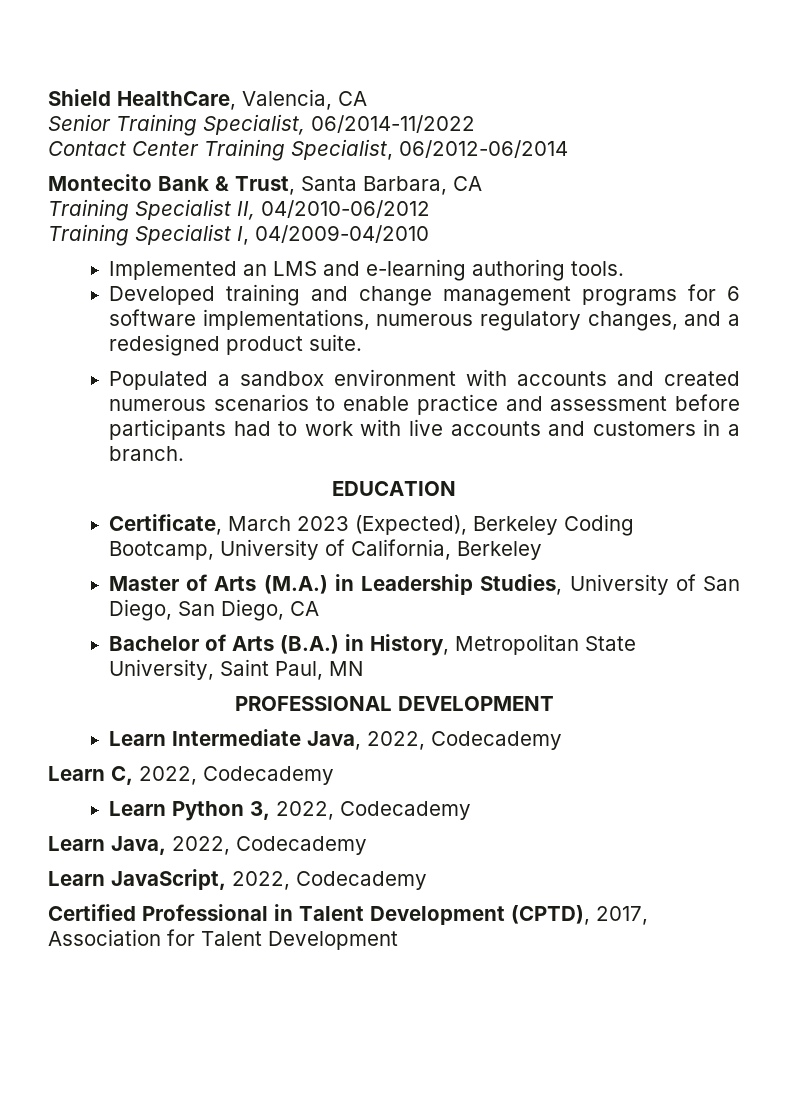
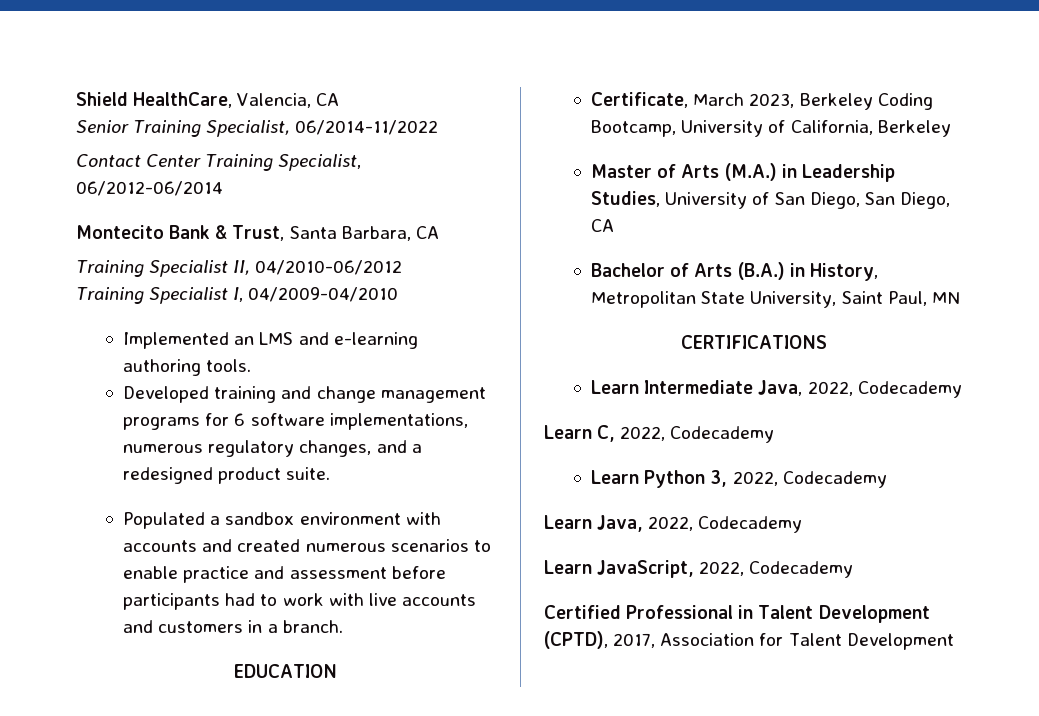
- Certificate, March 2023 (Expected), Berkeley Coding Bootcamp, University of California, Berkeley
+ Certificate, March 2023, Berkeley Coding Bootcamp, University of California, Berkeley
- PROFESSIONAL DEVELOPMENT
+ CERTIFICATIONS

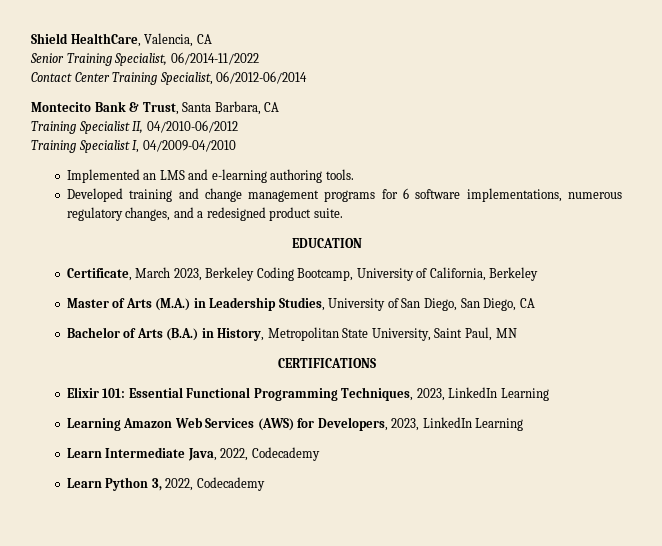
- Populated a sandbox environment with accounts and created numerous scenarios to enable practice and assessment before participants had to work with live accounts and customers in a branch.
+ Elixir 101: Essential Functional Programming Techniques, 2023, LinkedIn Learning
+ Learning Amazon Web Services (AWS) for Developers, 2023, LinkedIn Learning
- Learn C, 2022, Codecademy
- Learn Java, 2022, Codecademy
- Learn JavaScript, 2022, Codecademy
- Certified Professional in Talent Development (CPTD), 2017, Association for Talent Development

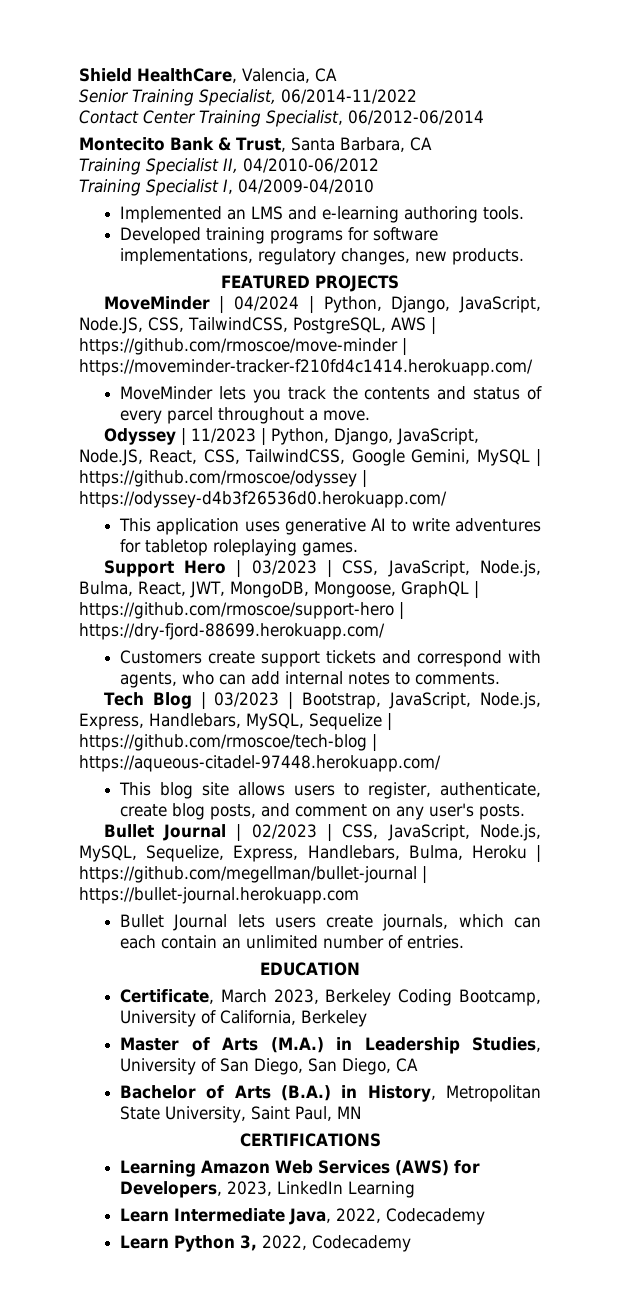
- Developed training and change management programs for 6 software implementations, numerous regulatory changes, and a redesigned product suite.
+ Developed training programs for software implementations, regulatory changes, new products.
+ FEATURED PROJECTS
+ MoveMinder | 04/2024 | Python, Django, JavaScript, Node.JS, CSS, TailwindCSS, PostgreSQL, AWS | https://github.com/rmoscoe/move-minder | https://moveminder-tracker-f210fd4c1414.herokuapp.com/
+ MoveMinder lets you track the contents and status of every parcel throughout a move.
+ Odyssey | 11/2023 | Python, Django, JavaScript, Node.JS, React, CSS, TailwindCSS, Google Gemini, MySQL | https://github.com/rmoscoe/odyssey | https://odyssey-d4b3f26536d0.herokuapp.com/
+ This application uses generative AI to write adventures for tabletop roleplaying games.
+ Support Hero | 03/2023 | CSS, JavaScript, Node.js, Bulma, React, JWT, MongoDB, Mongoose, GraphQL | https://github.com/rmoscoe/support-hero | https://dry-fjord-88699.herokuapp.com/
+ Customers create support tickets and correspond with agents, who can add internal notes to comments.
+ Tech Blog | 03/2023 | Bootstrap, JavaScript, Node.js, Express, Handlebars, MySQL, Sequelize | https://github.com/rmoscoe/tech-blog | https://aqueous-citadel-97448.herokuapp.com/
+ This blog site allows users to register, authenticate, create blog posts, and comment on any user's posts.
+ Bullet Journal | 02/2023 | CSS, JavaScript, Node.js, MySQL, Sequelize, Express, Handlebars, Bulma, Heroku | https://github.com/megellman/bullet-journal | https://bullet-journal.herokuapp.com
+ Bullet Journal lets users create journals, which can each contain an unlimited number of entries.
- Elixir 101: Essential Functional Programming Techniques, 2023, LinkedIn Learning

